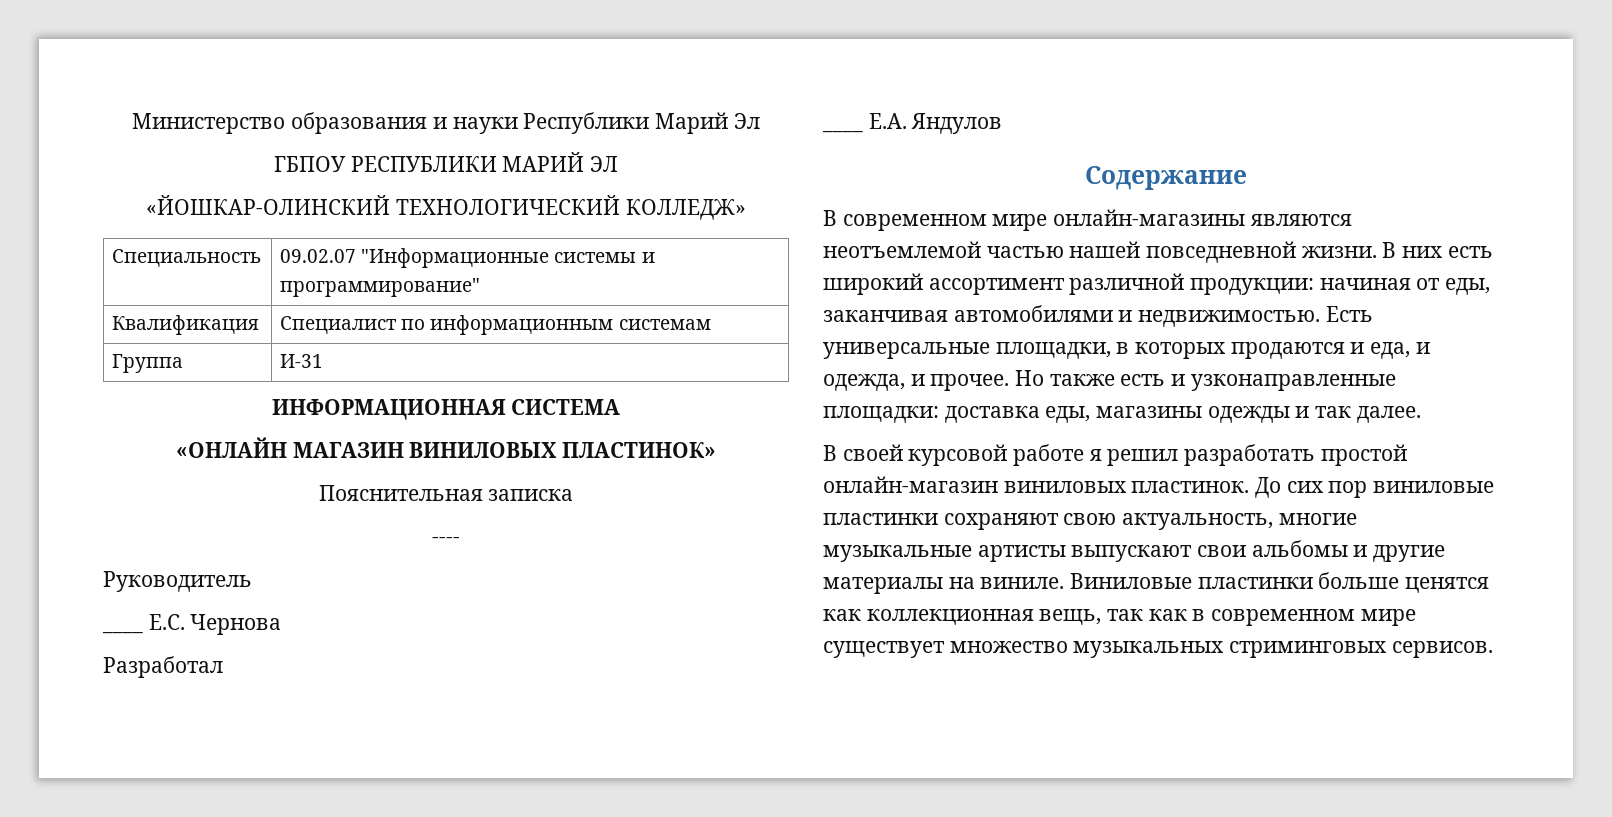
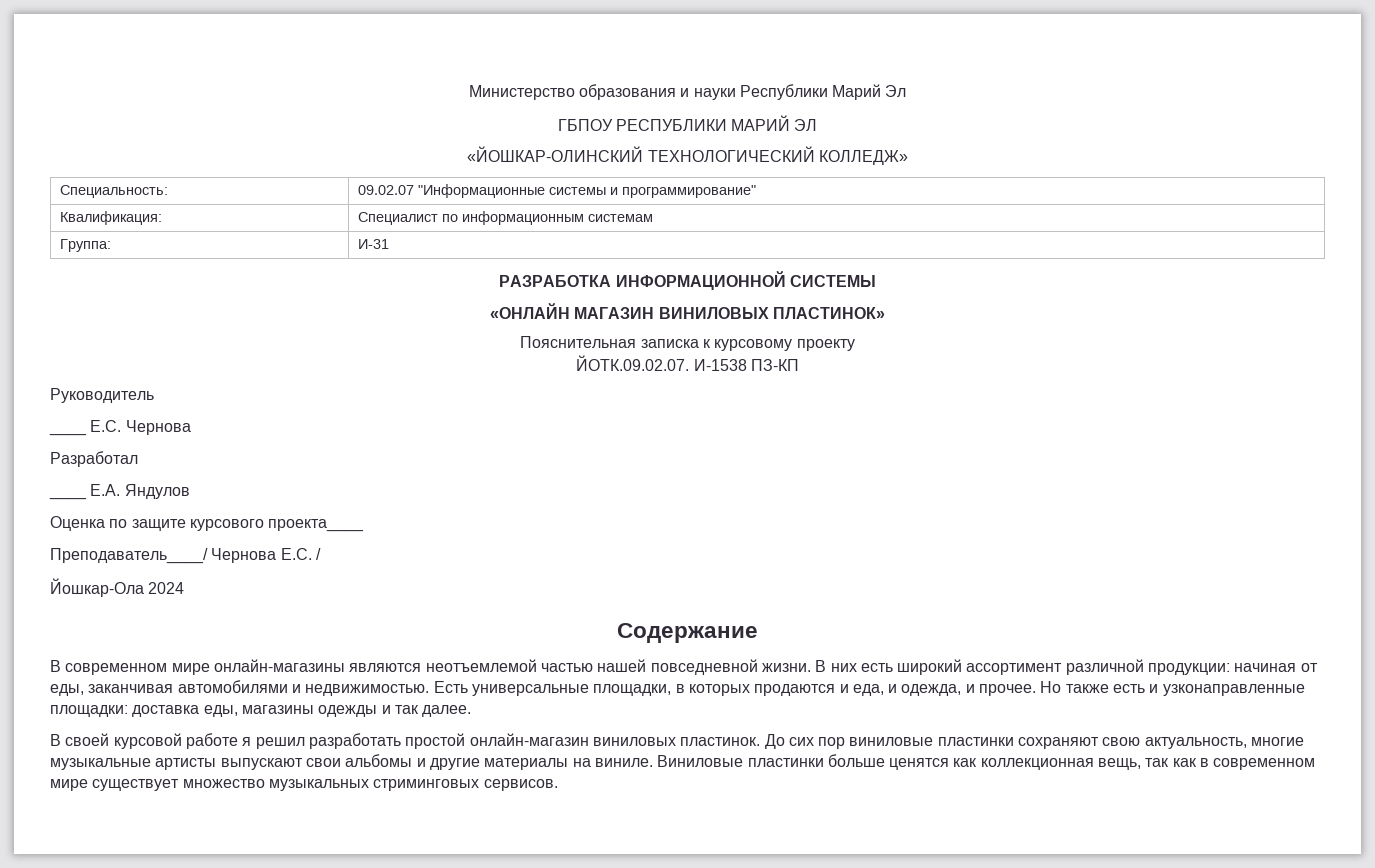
- Специальность | 09.02.07 "Информационные системы и программирование"
+ Специальность: | 09.02.07 "Информационные системы и программирование"
- Квалификация | Специалист по информационным системам
+ Квалификация: | Специалист по информационным системам
- Группа | И-31
+ Группа: | И-31
- ИНФОРМАЦИОННАЯ СИСТЕМА
+ РАЗРАБОТКА ИНФОРМАЦИОННОЙ СИСТЕМЫ
- Пояснительная записка
- ----
+ Пояснительная записка к курсовому проекту
+ ЙОТК.09.02.07. И-1538 ПЗ-КП
+ Оценка по защите курсового проекта____
+ Преподаватель____/ Чернова Е.С. /
+ Йошкар-Ола 2024

